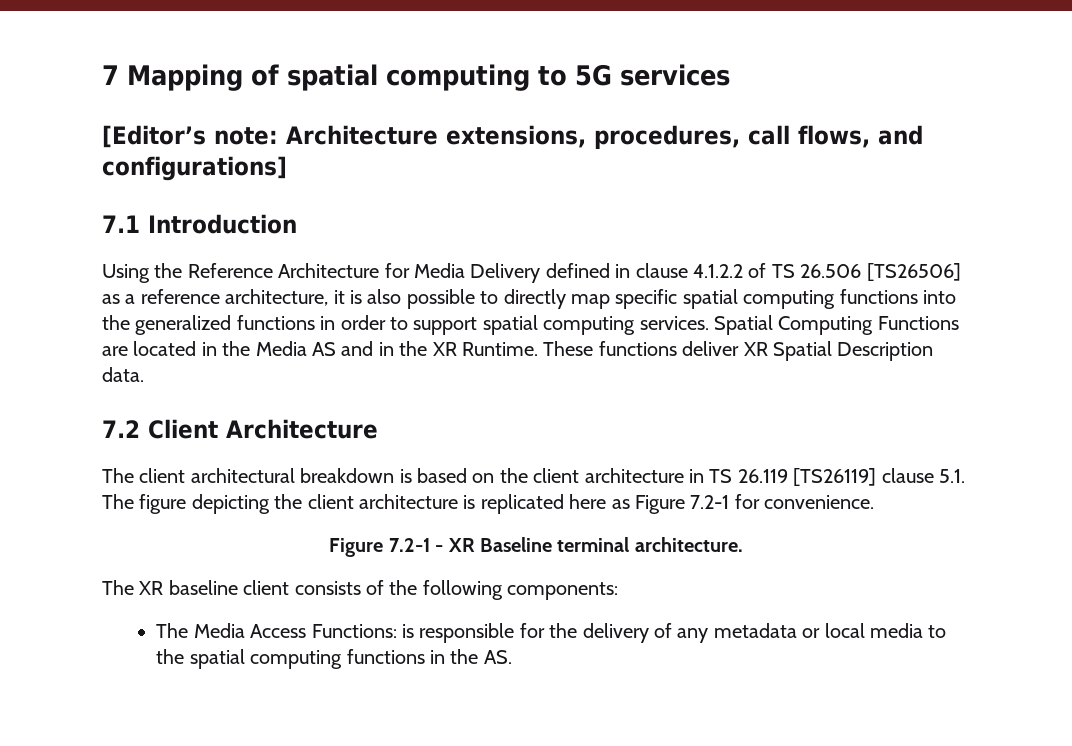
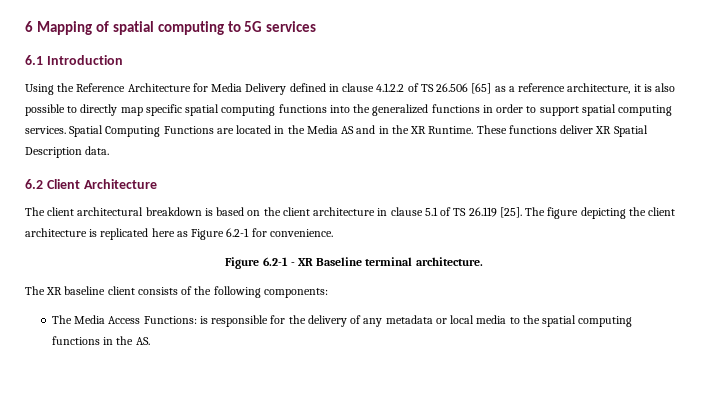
- 7 Mapping of spatial computing to 5G services
+ 6 Mapping of spatial computing to 5G services
- [Editor’s note: Architecture extensions, procedures, call flows, and configurations]
- 7.1 Introduction
+ 6.1 Introduction
- Using the Reference Architecture for Media Delivery defined in clause 4.1.2.2 of TS 26.506 [TS26506] as a reference architecture, it is also possible to directly map specific spatial computing functions into the generalized functions in order to support spatial computing services.
+ Using the Reference Architecture for Media Delivery defined in clause 4.1.2.2 of TS 26.506 [65] as a reference architecture, it is also possible to directly map specific spatial computing functions into the generalized functions in order to support spatial computing services.
- 7.2 Client Architecture
+ 6.2 Client Architecture
- The client architectural breakdown is based on the client architecture in TS 26.119 [TS26119] clause 5.1. The figure depicting the client architecture is replicated here as Figure 7.2-1 for convenience.
+ The client architectural breakdown is based on the client architecture in clause 5.1 of TS 26.119 [25]. The figure depicting the client architecture is replicated here as Figure 6.2-1 for convenience.
- Figure 7.2-1 - XR Baseline terminal architecture.
+ Figure 6.2-1 - XR Baseline terminal architecture.

